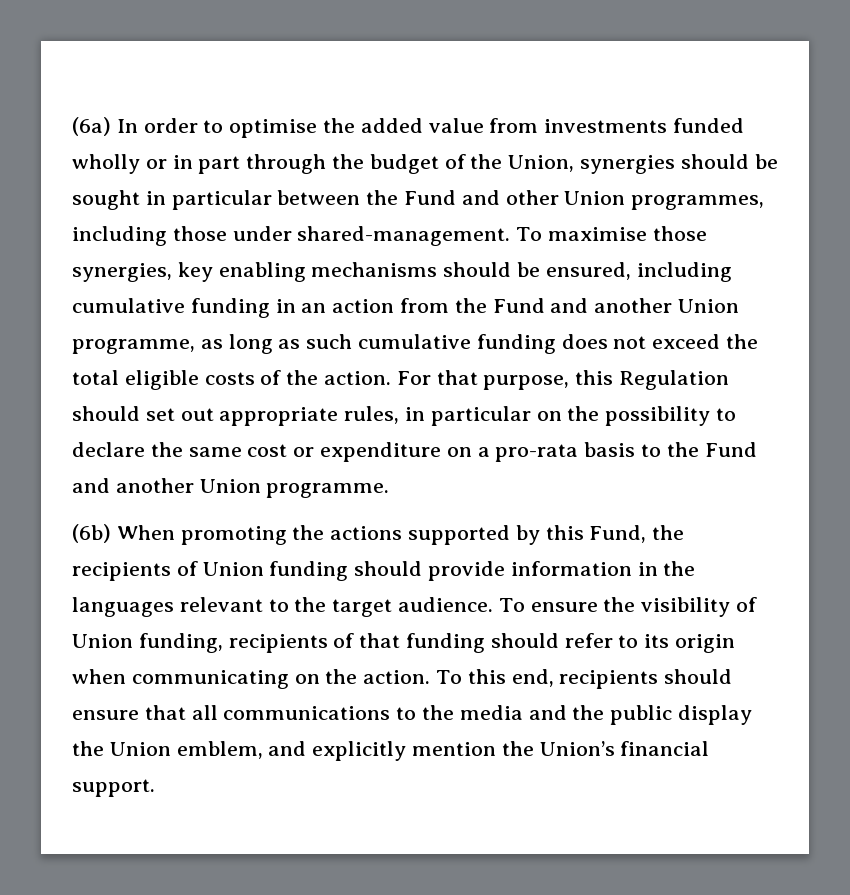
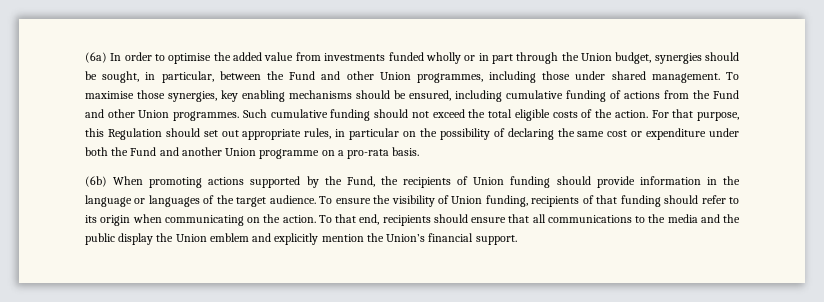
- (6a) In order to optimise the added value from investments funded wholly or in part through the budget of the Union, synergies should be sought in particular between the Fund and other Union programmes, including those under shared-management.
+ (6a) In order to optimise the added value from investments funded wholly or in part through the Union budget, synergies should be sought, in particular, between the Fund and other Union programmes, including those under shared management.
- To maximise those synergies, key enabling mechanisms should be ensured, including cumulative funding in an action from the Fund and another Union programme, as long as such cumulative funding does not exceed the total eligible costs of the action.
+ To maximise those synergies, key enabling mechanisms should be ensured, including cumulative funding of actions from the Fund and other Union programmes. Such cumulative funding should not exceed the total eligible costs of the action.
- For that purpose, this Regulation should set out appropriate rules, in particular on the possibility to declare the same cost or expenditure on a pro-rata basis to the Fund and another Union programme.
+ For that purpose, this Regulation should set out appropriate rules, in particular on the possibility of declaring the same cost or expenditure under both the Fund and another Union programme on a pro-rata basis.
- (6b) When promoting the actions supported by this Fund, the recipients of Union funding should provide information in the languages relevant to the target audience.
+ (6b) When promoting actions supported by the Fund, the recipients of Union funding should provide information in the language or languages of the target audience.
- To this end, recipients should ensure that all communications to the media and the public display the Union emblem, and explicitly mention the Union’s financial support.
+ To that end, recipients should ensure that all communications to the media and the public display the Union emblem and explicitly mention the Union’s financial support.

